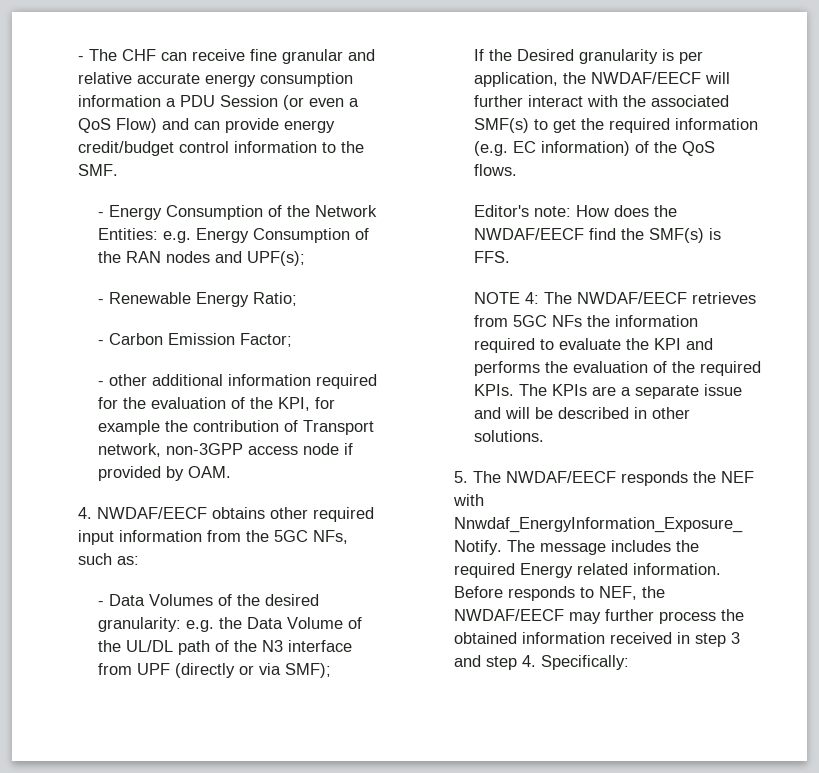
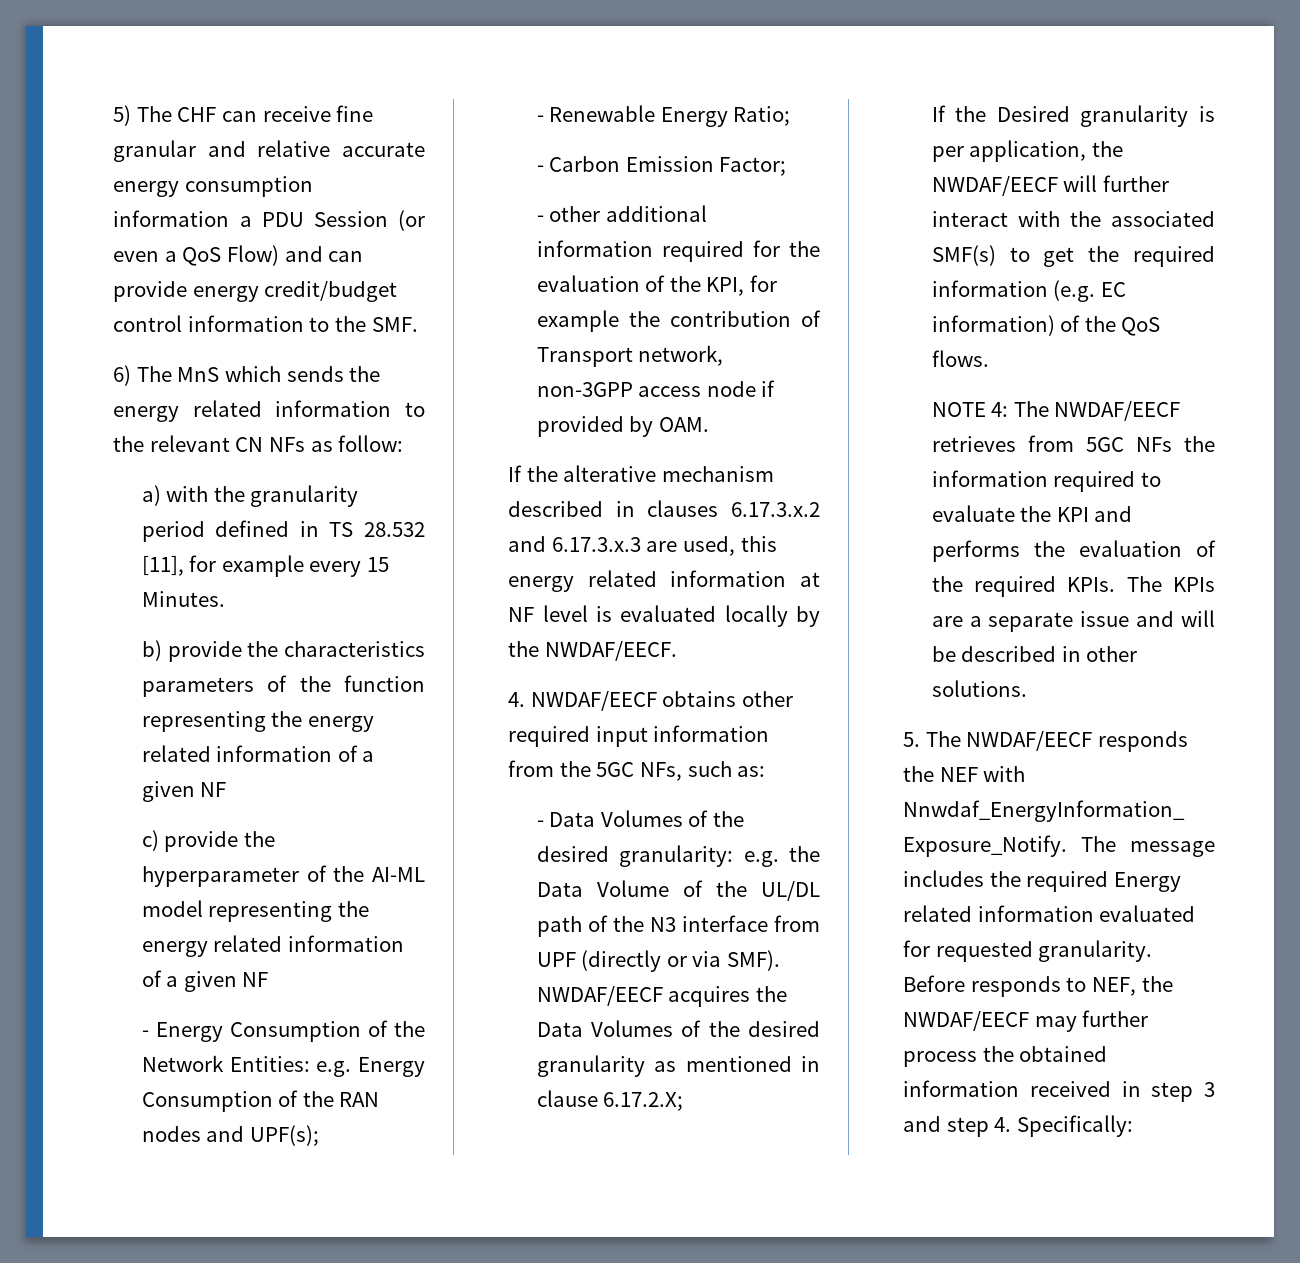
- - The CHF can receive fine granular and relative accurate energy consumption information a PDU Session (or even a QoS Flow) and can provide energy credit/budget control information to the SMF.
+ 5) The CHF can receive fine granular and relative accurate energy consumption information a PDU Session (or even a QoS Flow) and can provide energy credit/budget control information to the SMF.
+ 6) The MnS which sends the energy related information to the relevant CN NFs as follow:
+ a) with the granularity period defined in TS 28.532 [11], for example every 15 Minutes.
+ b) provide the characteristics parameters of the function representing the energy related information of a given NF
+ c) provide the hyperparameter of the AI-ML model representing the energy related information of a given NF
+ If the alterative mechanism described in clauses 6.17.3.x.2 and 6.17.3.x.3 are used, this energy related information at NF level is evaluated locally by the NWDAF/EECF.
- - Data Volumes of the desired granularity: e.g. the Data Volume of the UL/DL path of the N3 interface from UPF (directly or via SMF);
+ - Data Volumes of the desired granularity: e.g. the Data Volume of the UL/DL path of the N3 interface from UPF (directly or via SMF). NWDAF/EECF acquires the Data Volumes of the desired granularity as mentioned in clause 6.17.2.X;
- Editor's note: How does the NWDAF/EECF find the SMF(s) is FFS.
- The message includes the required Energy related information.
+ The message includes the required Energy related information evaluated for requested granularity.

